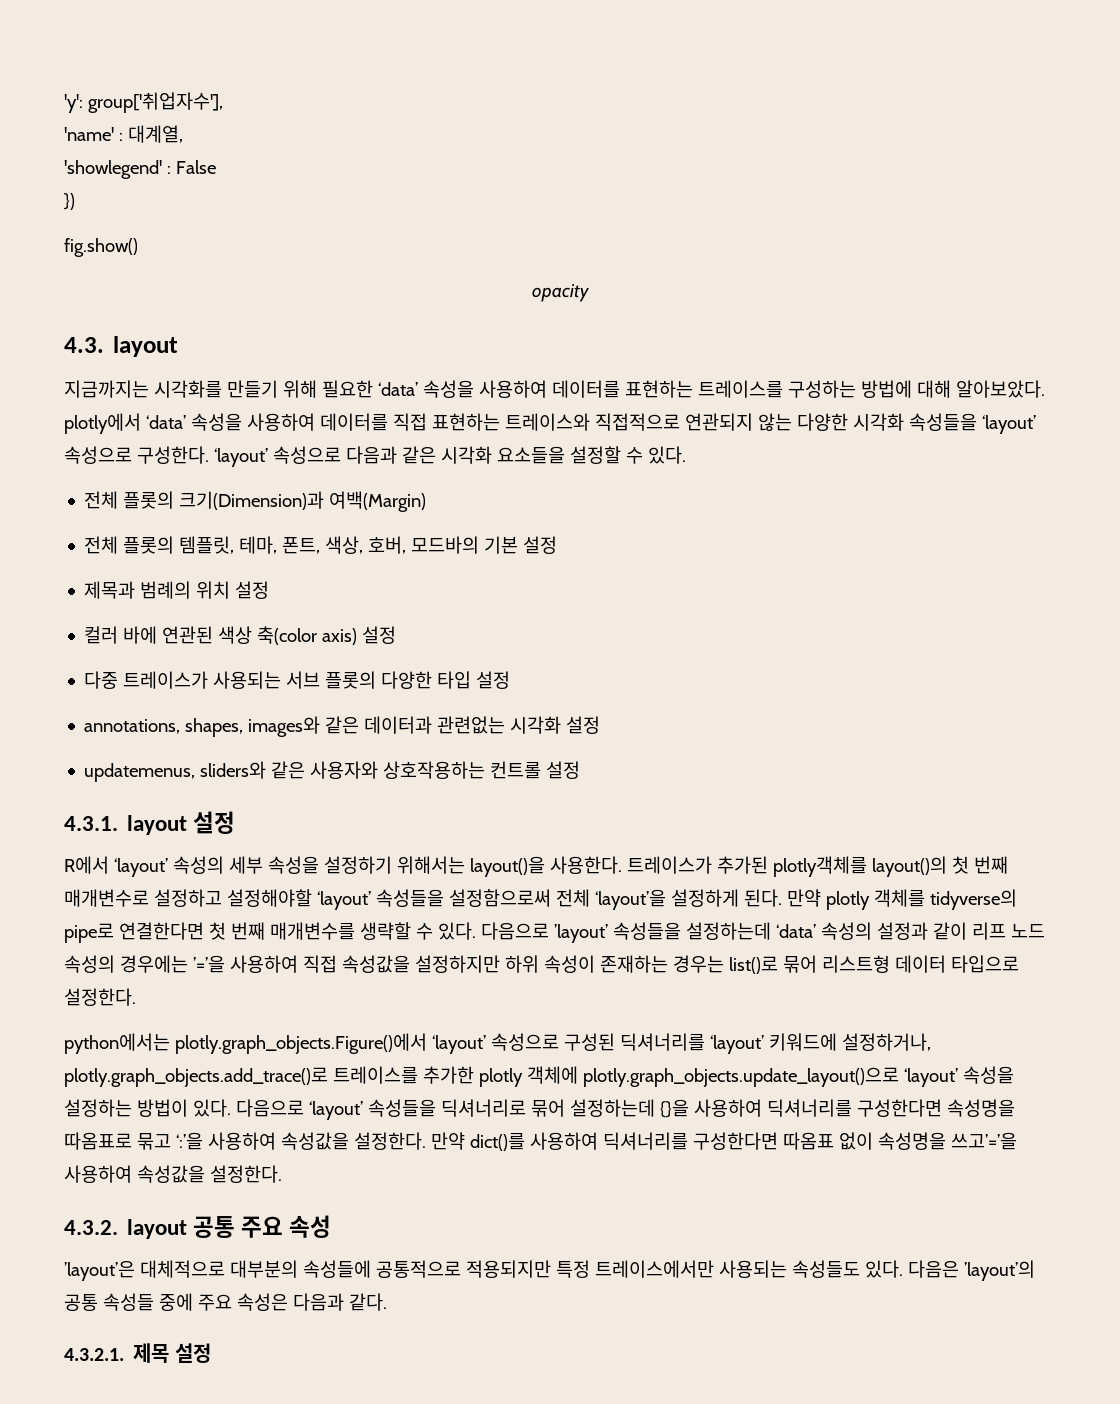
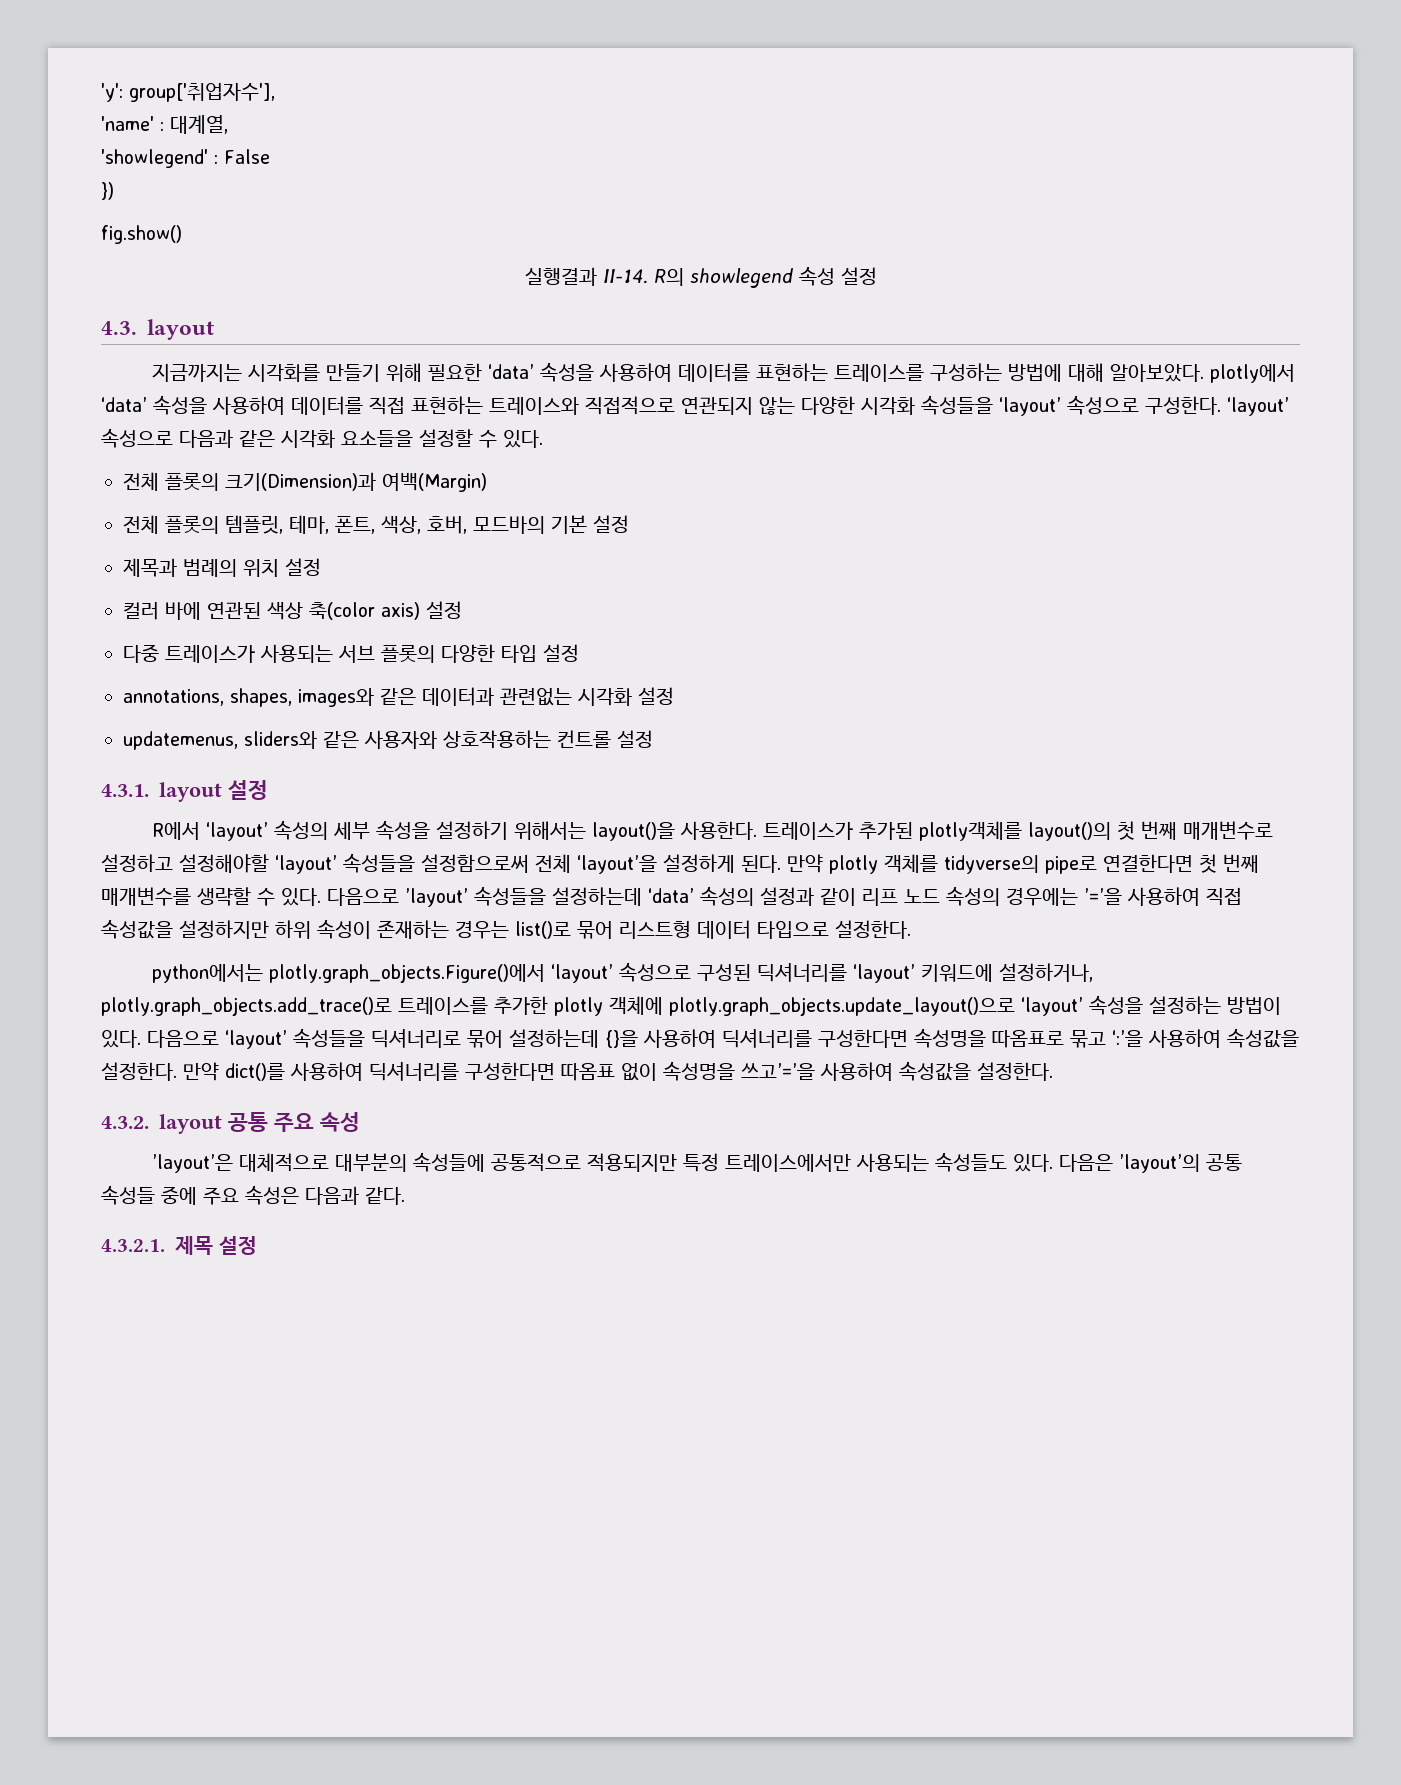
- opacity
+ 실행결과 II-14. R의 showlegend 속성 설정

